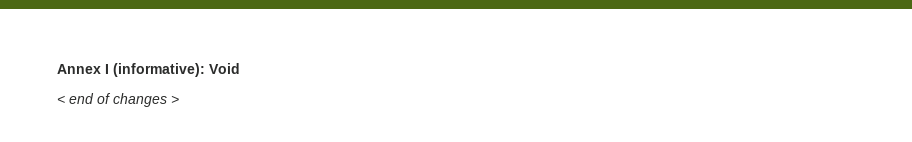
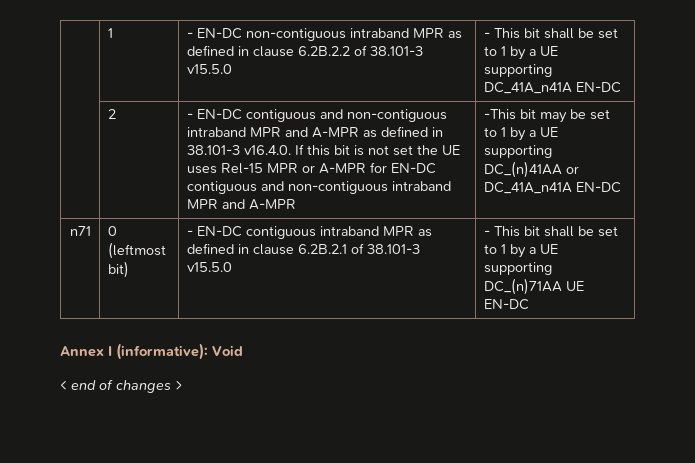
+ | 1 | - EN-DC non-contiguous intraband MPR as defined in clause 6.2B.2.2 of 38.101-3 v15.5.0 | - This bit shall be set to 1 by a UE supporting DC_41A_n41A EN-DC
+ | 2 | - EN-DC contiguous and non-contiguous intraband MPR and A-MPR as defined in 38.101-3 v16.4.0. If this bit is not set the UE uses Rel-15 MPR or A-MPR for EN-DC contiguous and non-contiguous intraband MPR and A-MPR | -This bit may be set to 1 by a UE supporting DC_(n)41AA or DC_41A_n41A EN-DC
+ n71 | 0 (leftmost bit) | - EN-DC contiguous intraband MPR as defined in clause 6.2B.2.1 of 38.101-3 v15.5.0 | - This bit shall be set to 1 by a UE supporting DC_(n)71AA UE EN-DC

